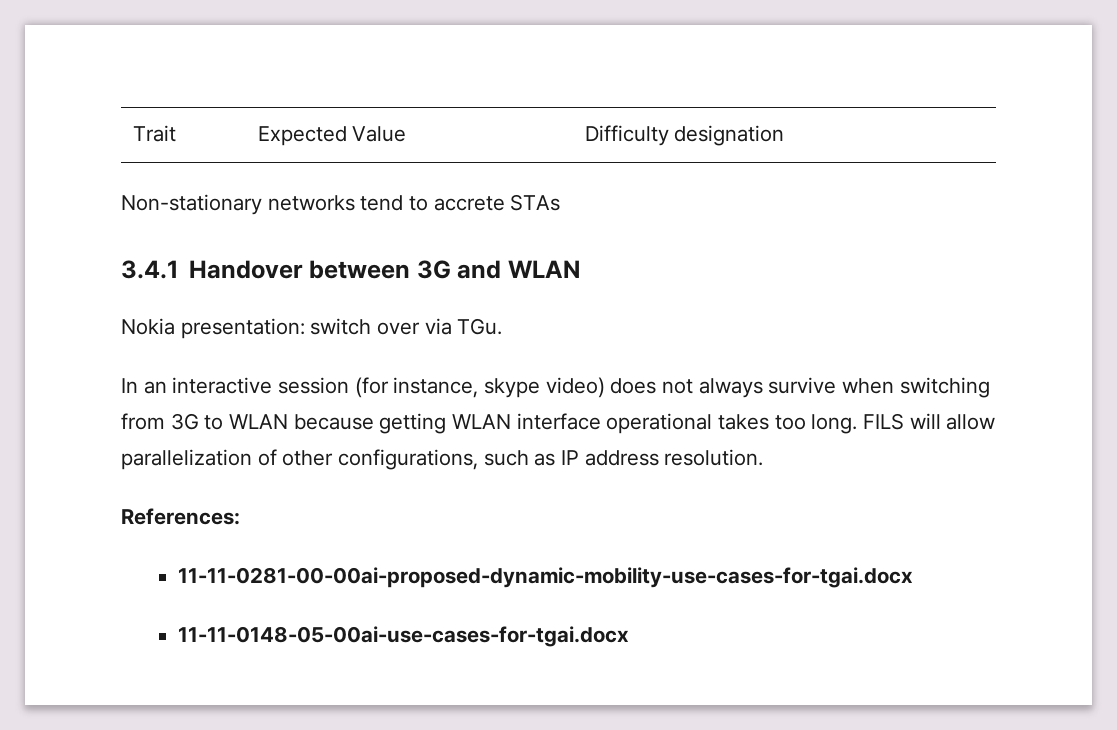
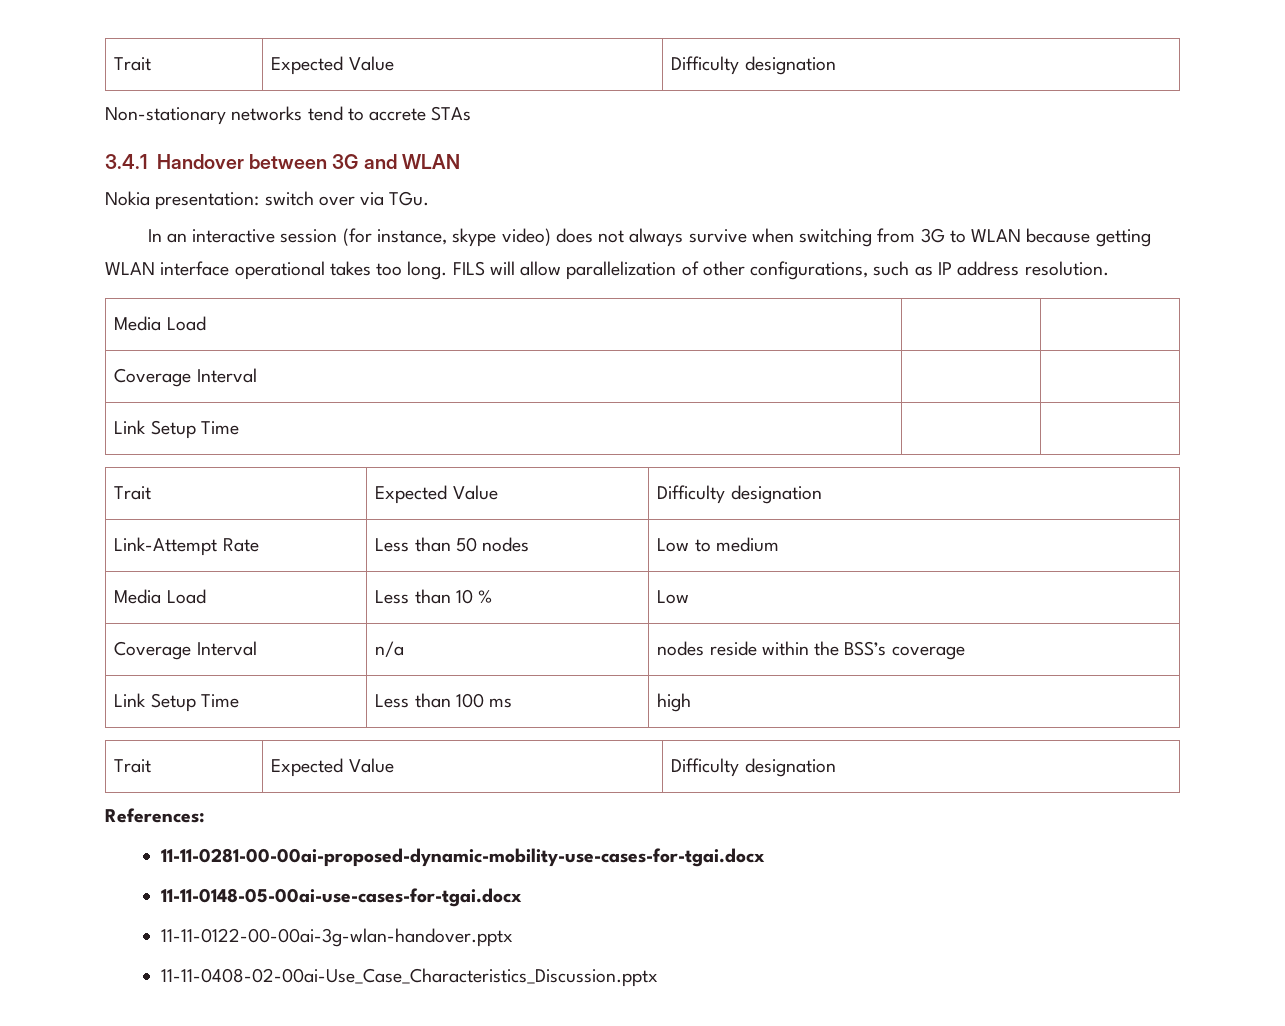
+ Media Load | |
+ Coverage Interval | |
+ Link Setup Time | |
+ Trait | Expected Value | Difficulty designation
+ Link-Attempt Rate | Less than 50 nodes | Low to medium
+ Media Load | Less than 10 % | Low
+ Coverage Interval | n/a | nodes reside within the BSS’s coverage
+ Link Setup Time | Less than 100 ms | high
+ Trait | Expected Value | Difficulty designation
+ 11-11-0122-00-00ai-3g-wlan-handover.pptx
+ 11-11-0408-02-00ai-Use_Case_Characteristics_Discussion.pptx

